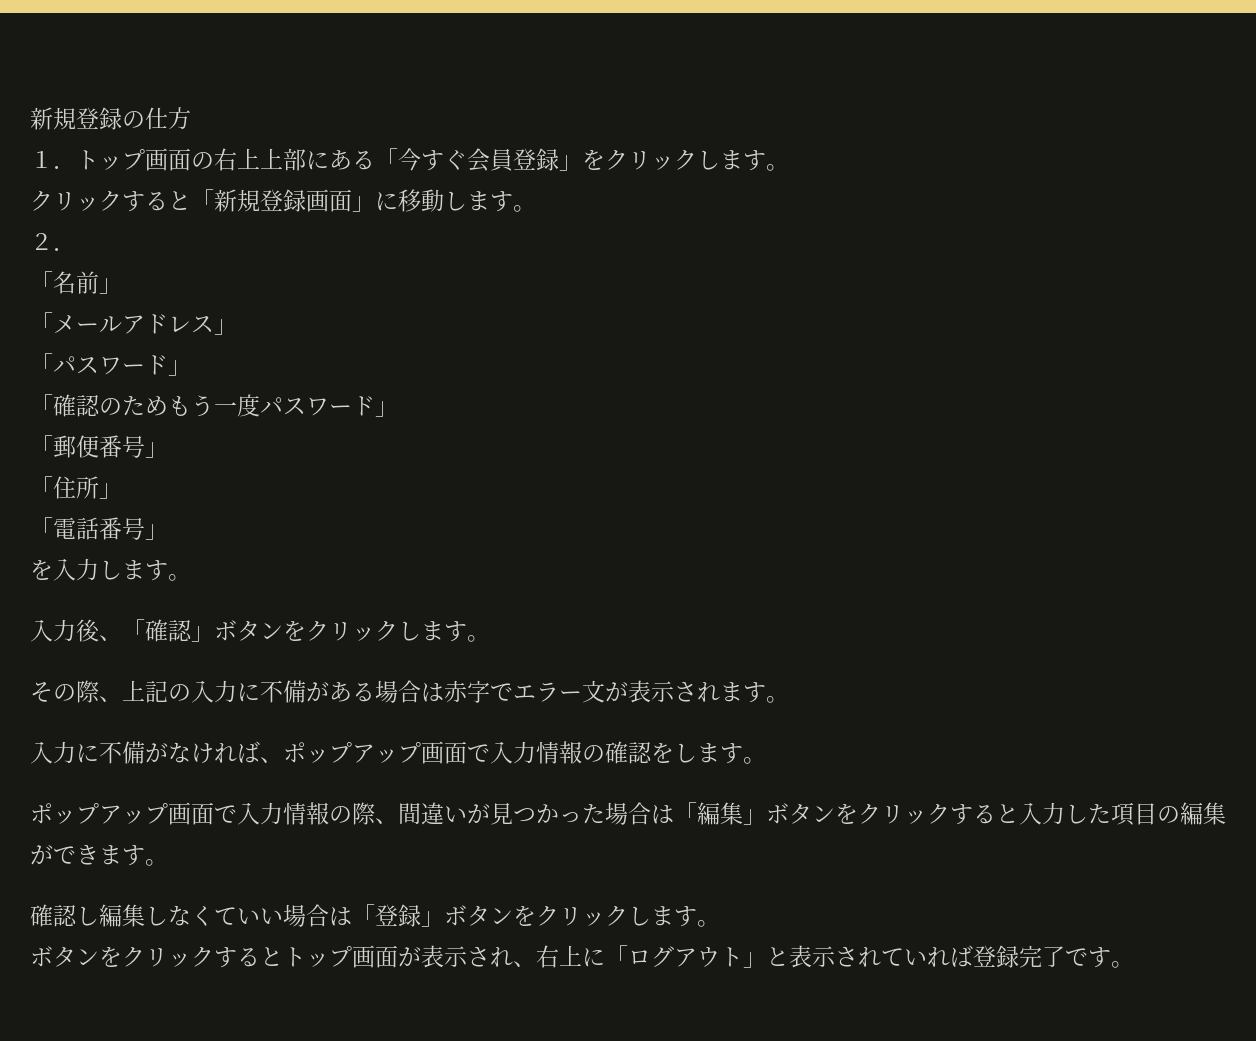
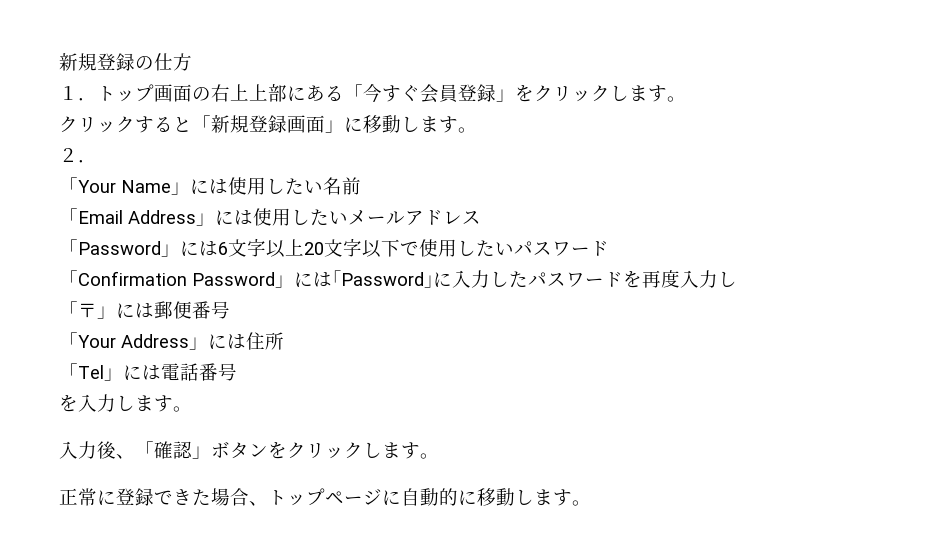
- 「名前」
- 「メールアドレス」
- 「パスワード」
- 「確認のためもう一度パスワード」
- 「郵便番号」
- 「住所」
- 「電話番号」
+ 「Your Name」には使用したい名前
+ 「Email Address」には使用したいメールアドレス
+ 「Password」には6文字以上20文字以下で使用したいパスワード
+ 「Confirmation Password」には｢Password｣に入力したパスワードを再度入力し
+ 「〒」には郵便番号
+ 「Your Address」には住所
+ 「Tel」には電話番号
- その際、上記の入力に不備がある場合は赤字でエラー文が表示されます。
- 入力に不備がなければ、ポップアップ画面で入力情報の確認をします。
- ポップアップ画面で入力情報の際、間違いが見つかった場合は「編集」ボタンをクリックすると入力した項目の編集ができます。
- 確認し編集しなくていい場合は「登録」ボタンをクリックします。
- ボタンをクリックするとトップ画面が表示され、右上に「ログアウト」と表示されていれば登録完了です。
+ 正常に登録できた場合、トップページに自動的に移動します。

